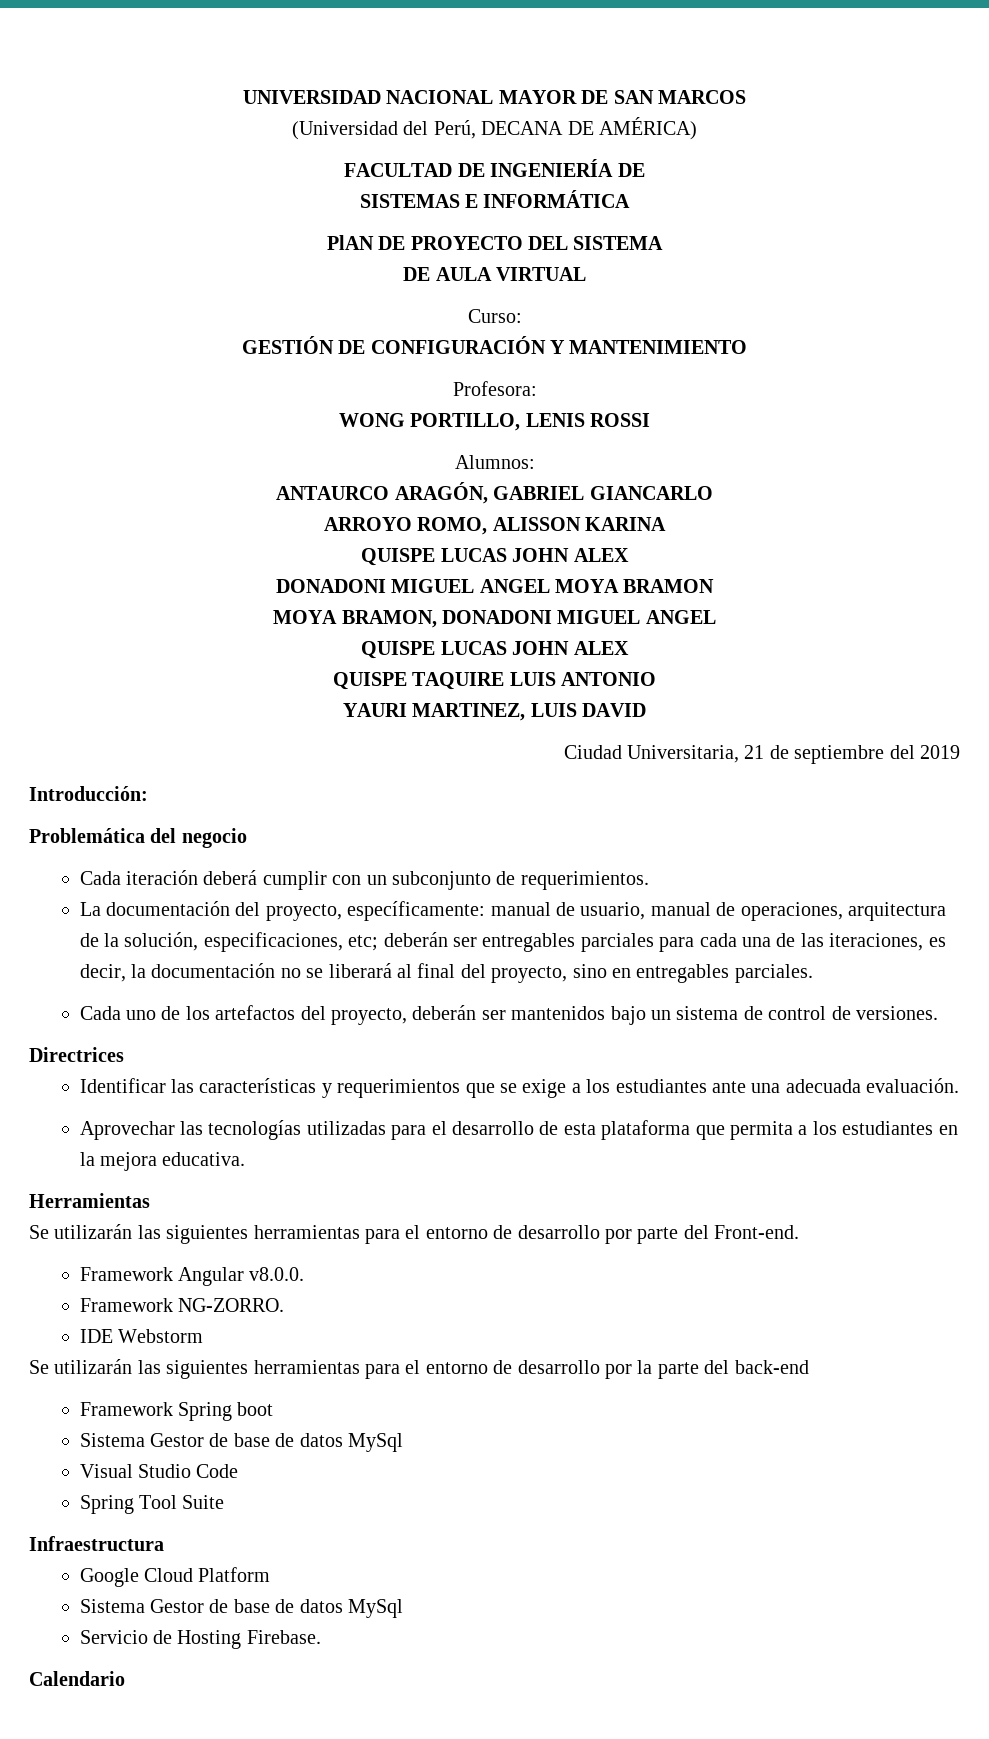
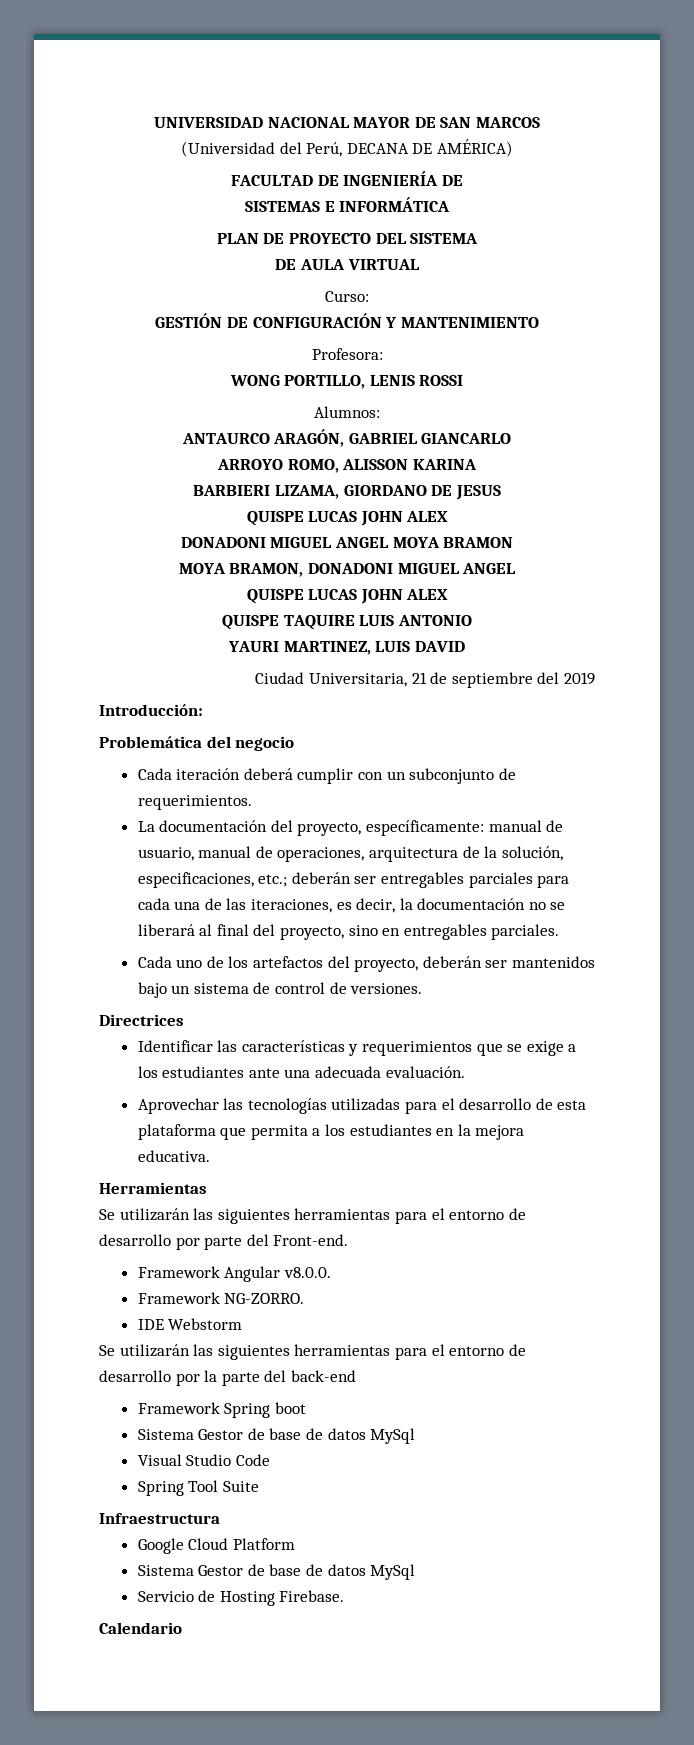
- PlAN DE PROYECTO DEL SISTEMA
+ PLAN DE PROYECTO DEL SISTEMA
+ BARBIERI LIZAMA, GIORDANO DE JESUS
- La documentación del proyecto, específicamente: manual de usuario, manual de operaciones, arquitectura de la solución, especificaciones, etc; deberán ser entregables parciales para cada una de las iteraciones, es decir, la documentación no se liberará al final del proyecto, sino en entregables parciales.
+ La documentación del proyecto, específicamente: manual de usuario, manual de operaciones, arquitectura de la solución, especificaciones, etc.; deberán ser entregables parciales para cada una de las iteraciones, es decir, la documentación no se liberará al final del proyecto, sino en entregables parciales.

